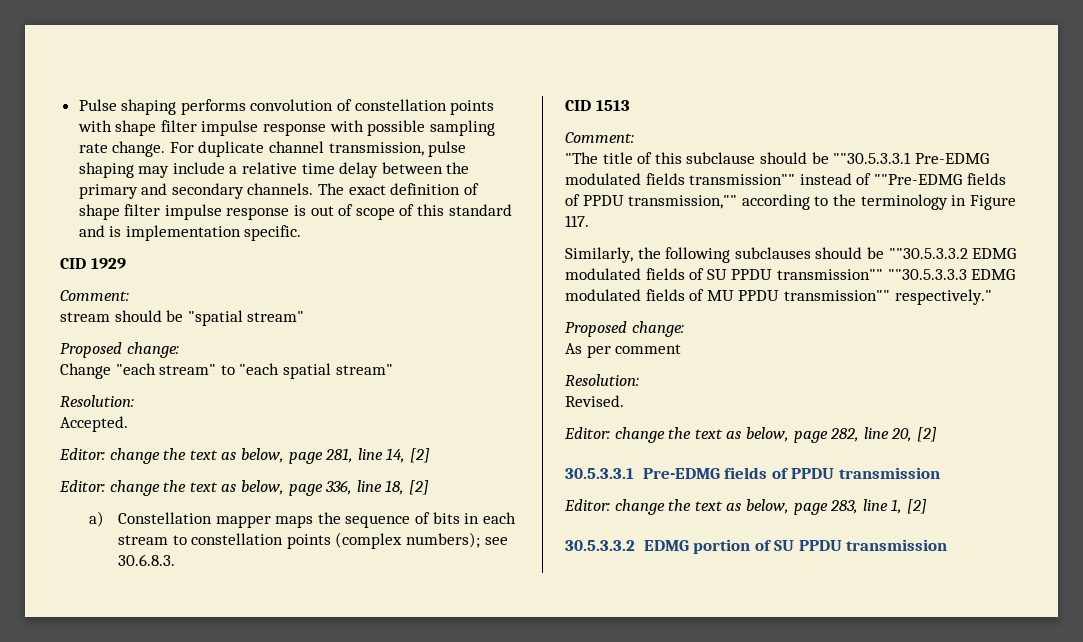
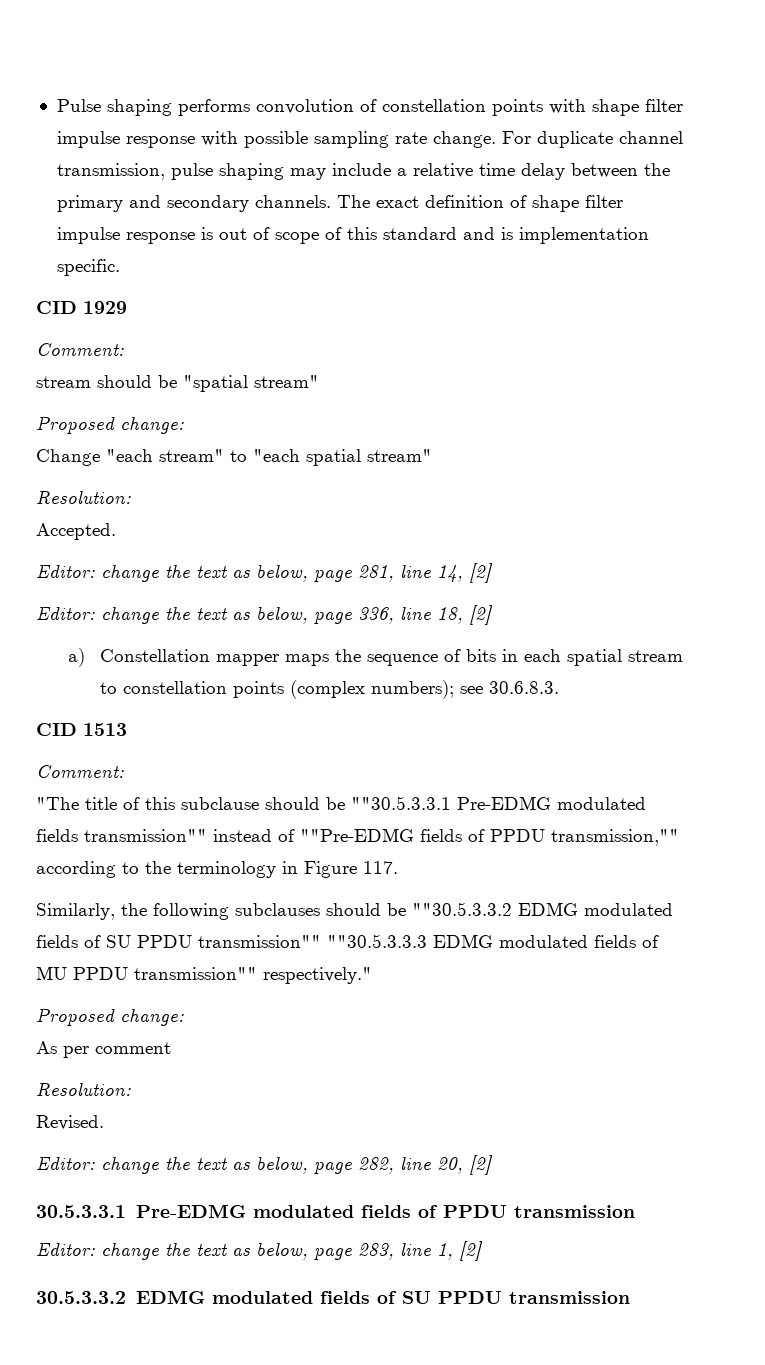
- a) Constellation mapper maps the sequence of bits in each stream to constellation points (complex numbers); see 30.6.8.3.
+ a) Constellation mapper maps the sequence of bits in each spatial stream to constellation points (complex numbers); see 30.6.8.3.
- 30.5.3.3.1 Pre-EDMG fields of PPDU transmission
+ 30.5.3.3.1 Pre-EDMG modulated fields of PPDU transmission
- 30.5.3.3.2 EDMG portion of SU PPDU transmission
+ 30.5.3.3.2 EDMG modulated fields of SU PPDU transmission

